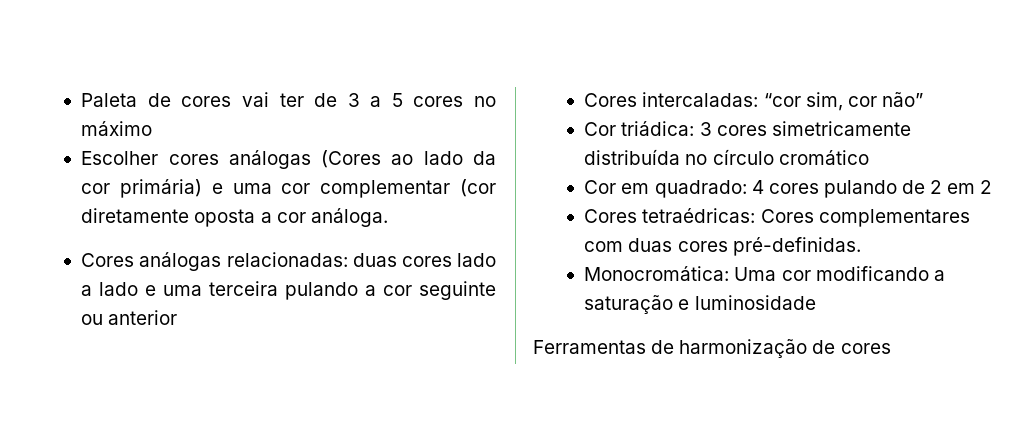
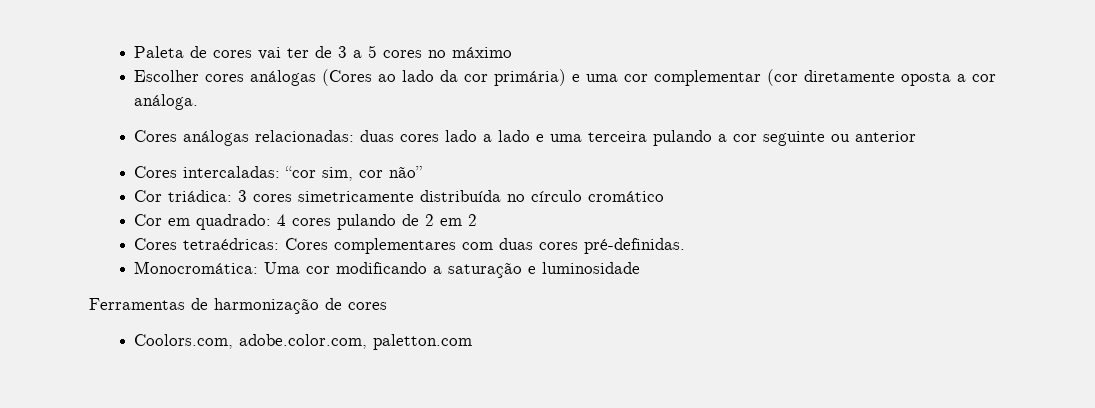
+ Coolors.com, adobe.color.com, paletton.com

